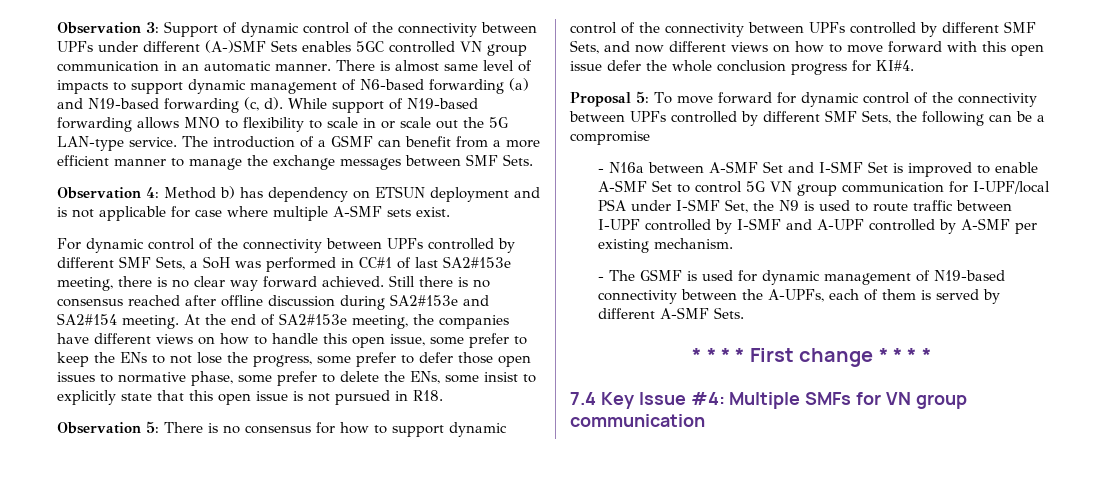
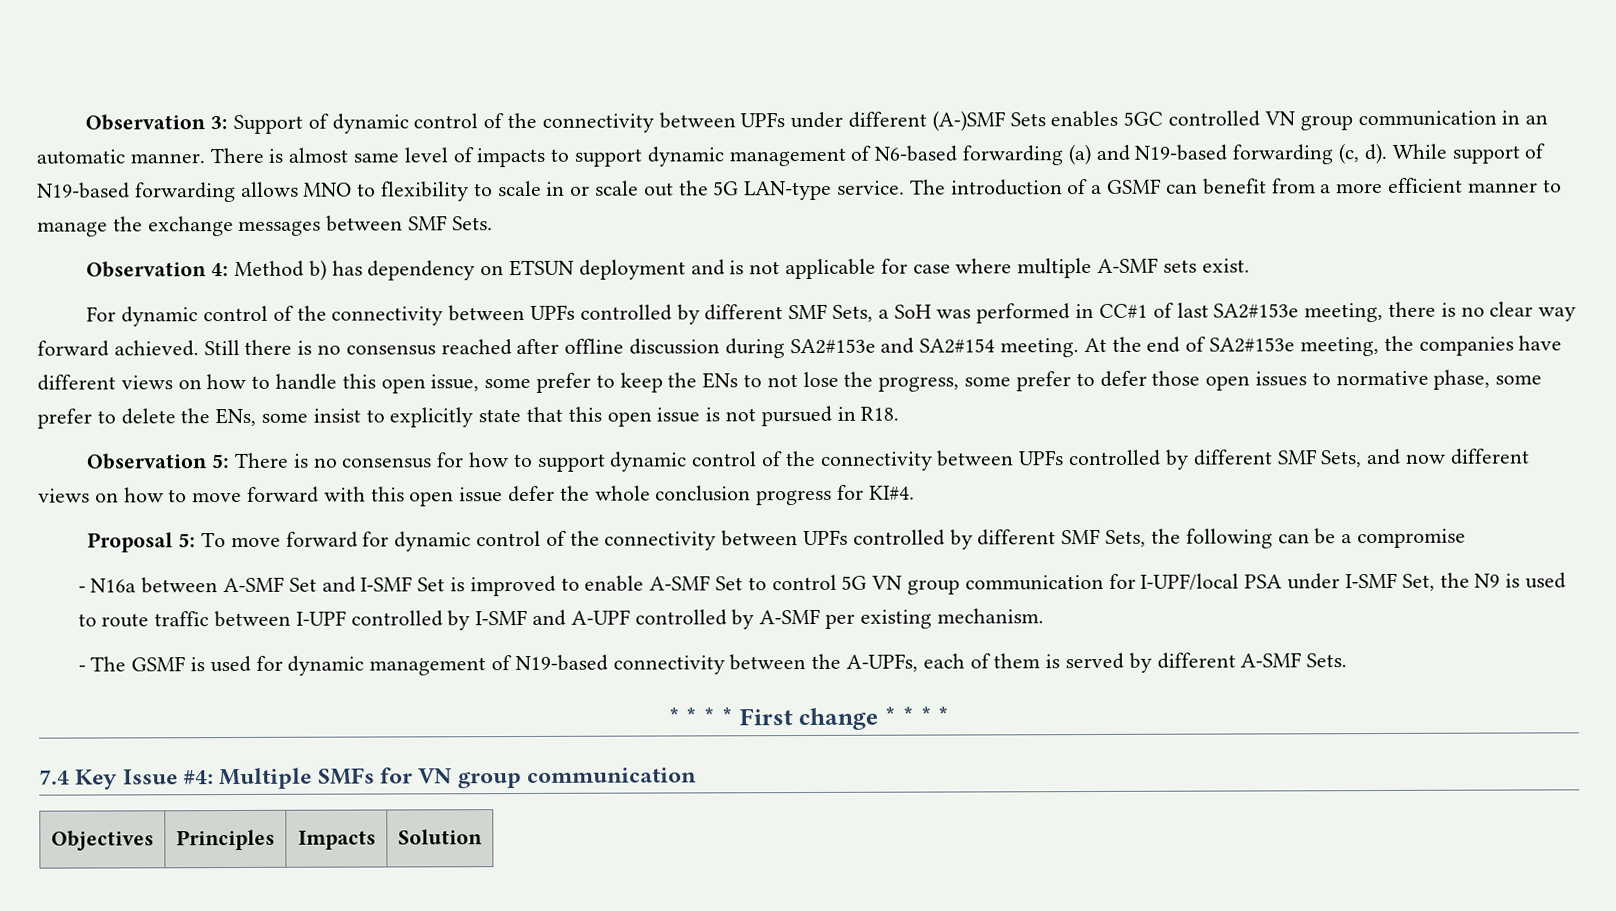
+ Objectives | Principles | Impacts | Solution

